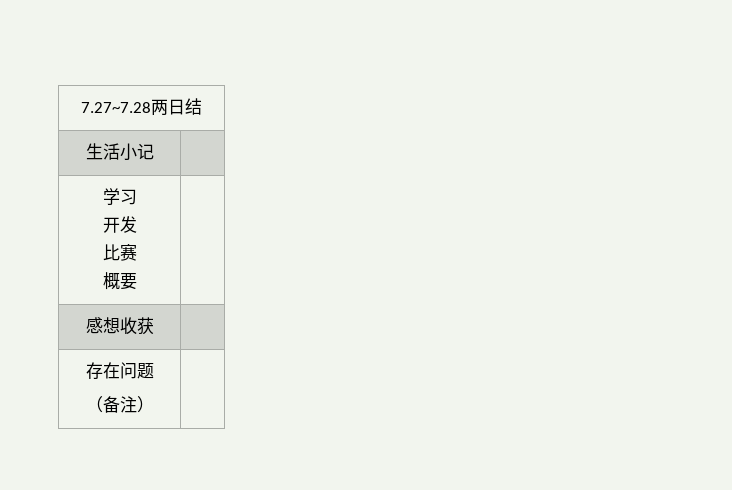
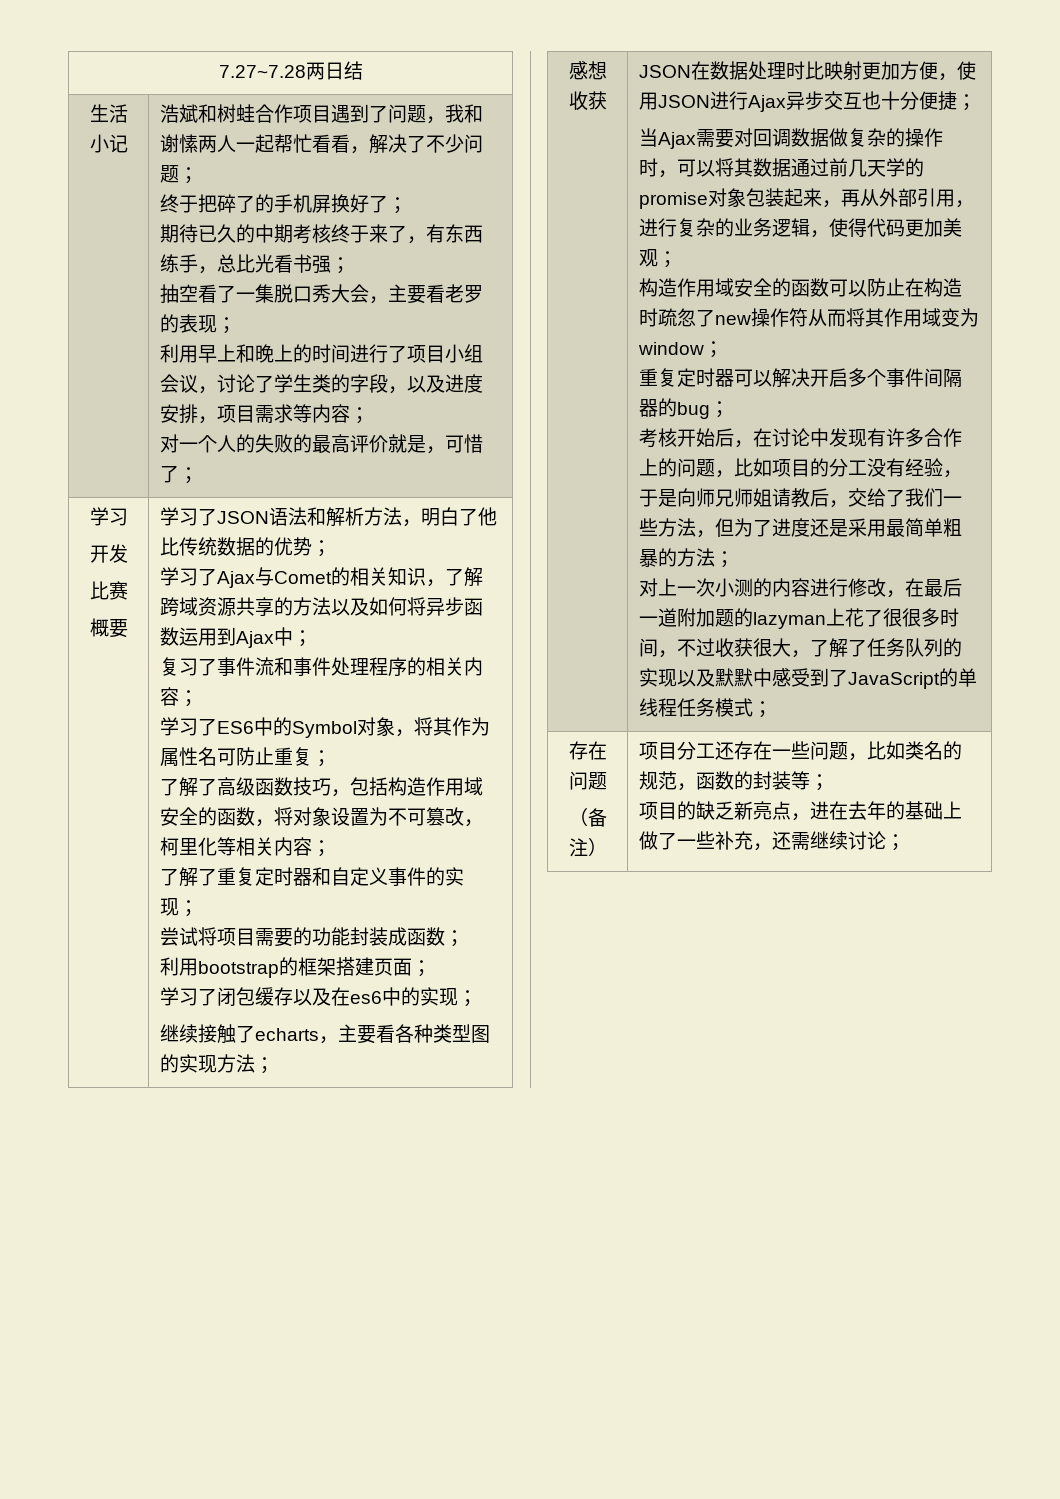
+ 浩斌和树蛙合作项目遇到了问题，我和谢愫两人一起帮忙看看，解决了不少问题；
+ 终于把碎了的手机屏换好了；
+ 期待已久的中期考核终于来了，有东西练手，总比光看书强；
+ 抽空看了一集脱口秀大会，主要看老罗的表现；
+ 利用早上和晚上的时间进行了项目小组会议，讨论了学生类的字段，以及进度安排，项目需求等内容；
+ 对一个人的失败的最高评价就是，可惜了；
  学习
  开发
  比赛
- 概要 |
- 感想收获 |
+ 概要 | 学习了JSON语法和解析方法，明白了他比传统数据的优势；
+ 学习了Ajax与Comet的相关知识，了解跨域资源共享的方法以及如何将异步函数运用到Ajax中；
+ 复习了事件流和事件处理程序的相关内容；
+ 学习了ES6中的Symbol对象，将其作为属性名可防止重复；
+ 了解了高级函数技巧，包括构造作用域安全的函数，将对象设置为不可篡改，柯里化等相关内容；
+ 了解了重复定时器和自定义事件的实现；
+ 尝试将项目需要的功能封装成函数；
+ 利用bootstrap的框架搭建页面；
+ 学习了闭包缓存以及在es6中的实现；
+ 继续接触了echarts，主要看各种类型图的实现方法；
+ 感想收获 | JSON在数据处理时比映射更加方便，使用JSON进行Ajax异步交互也十分便捷；
+ 当Ajax需要对回调数据做复杂的操作时，可以将其数据通过前几天学的promise对象包装起来，再从外部引用，进行复杂的业务逻辑，使得代码更加美观；
+ 构造作用域安全的函数可以防止在构造时疏忽了new操作符从而将其作用域变为window；
+ 重复定时器可以解决开启多个事件间隔器的bug；
+ 考核开始后，在讨论中发现有许多合作上的问题，比如项目的分工没有经验，于是向师兄师姐请教后，交给了我们一些方法，但为了进度还是采用最简单粗暴的方法；
+ 对上一次小测的内容进行修改，在最后一道附加题的lazyman上花了很很多时间，不过收获很大，了解了任务队列的实现以及默默中感受到了JavaScript的单线程任务模式；
  存在问题
- （备注） |
+ （备注） | 项目分工还存在一些问题，比如类名的规范，函数的封装等；
+ 项目的缺乏新亮点，进在去年的基础上做了一些补充，还需继续讨论；

